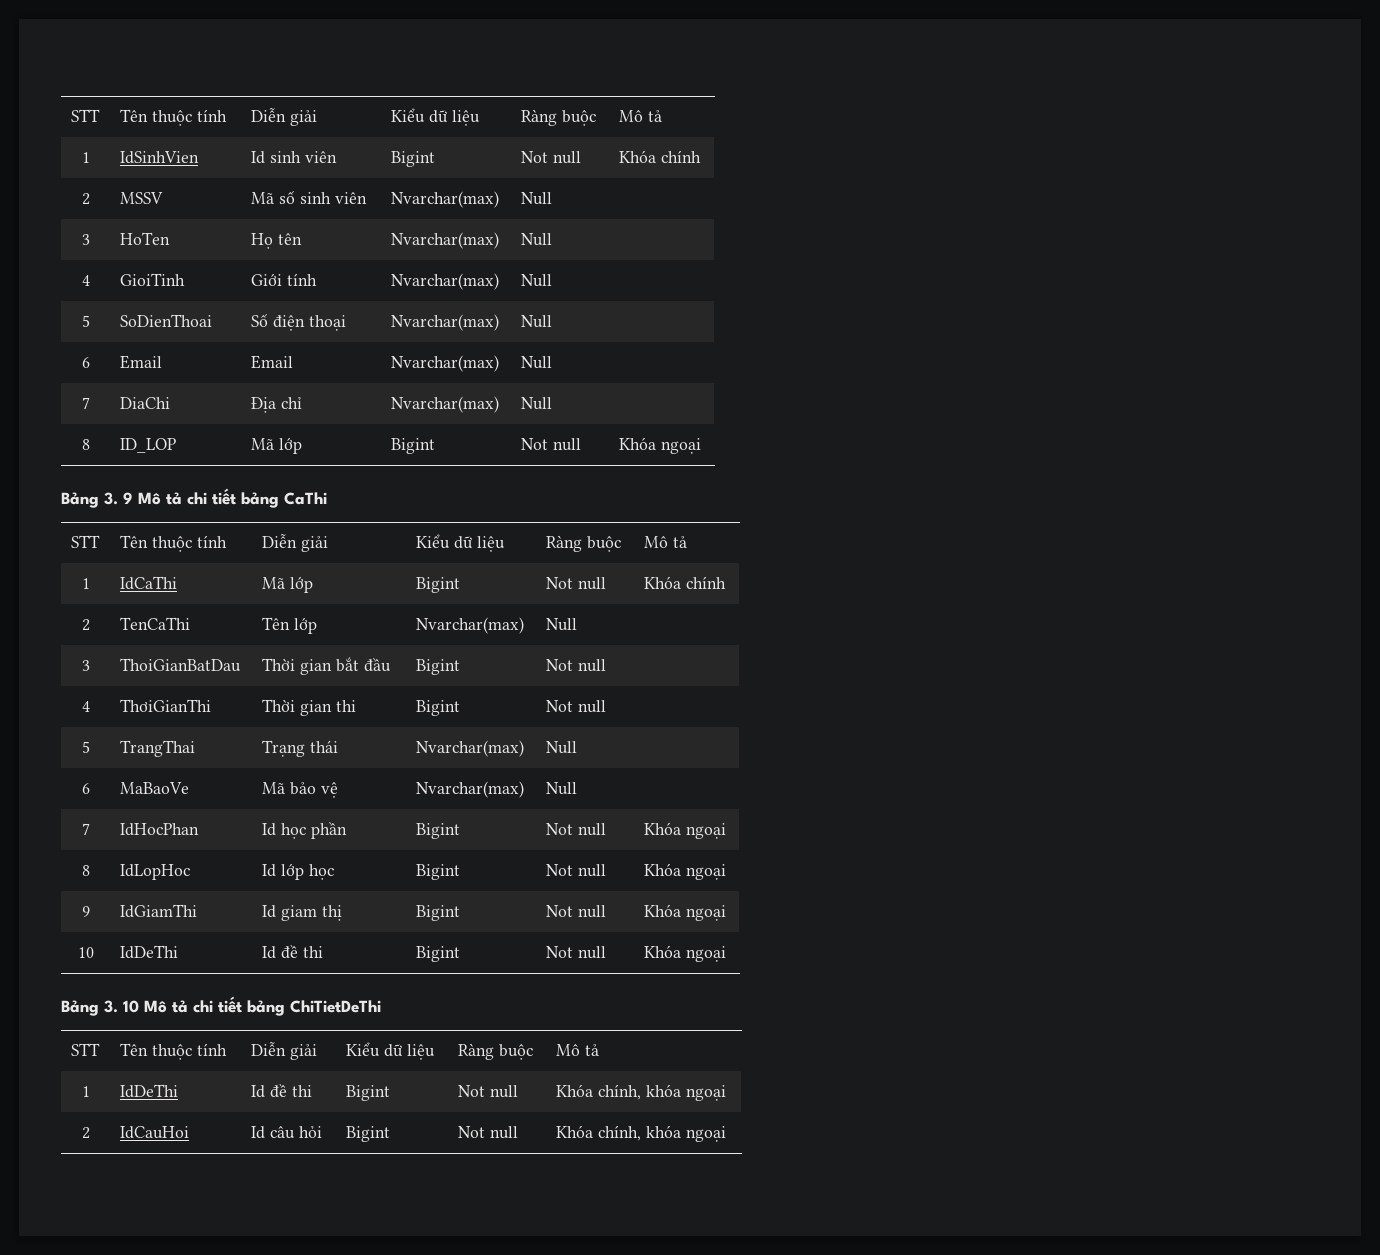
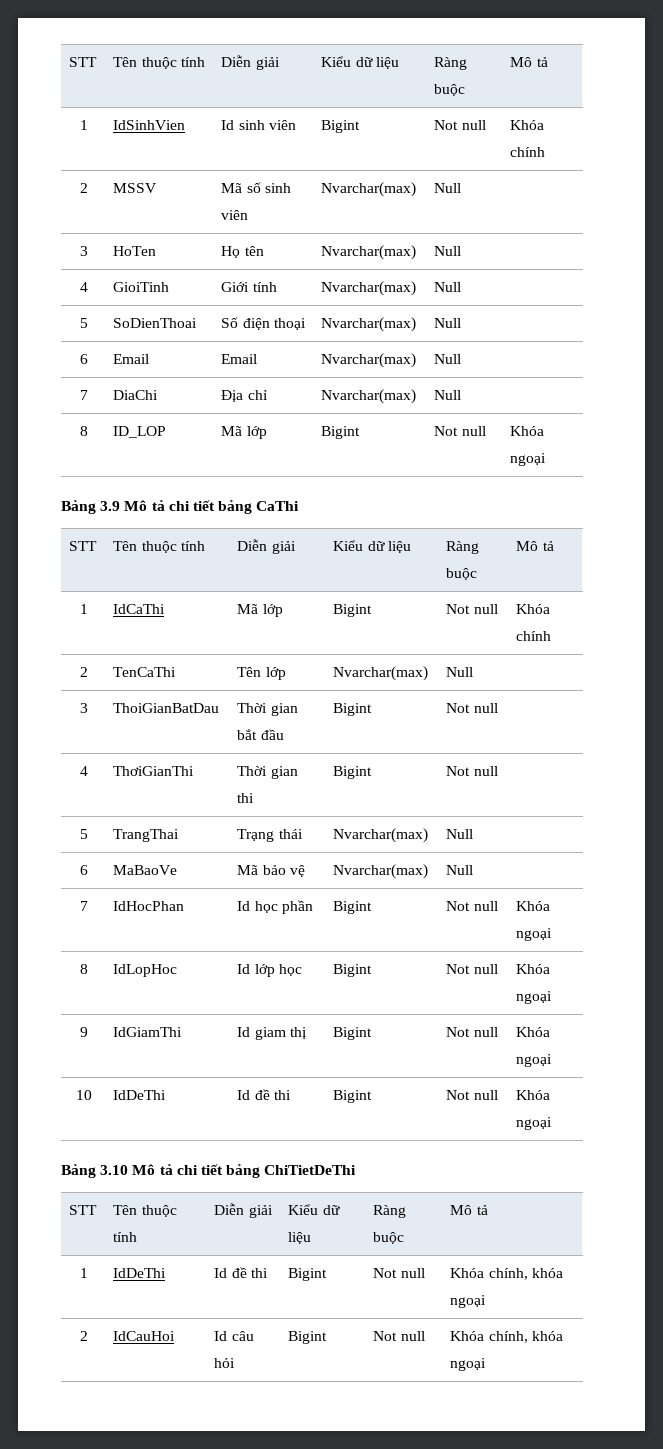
- Bảng 3. 9 Mô tả chi tiết bảng CaThi
+ Bảng 3.9 Mô tả chi tiết bảng CaThi
- Bảng 3. 10 Mô tả chi tiết bảng ChiTietDeThi
+ Bảng 3.10 Mô tả chi tiết bảng ChiTietDeThi

